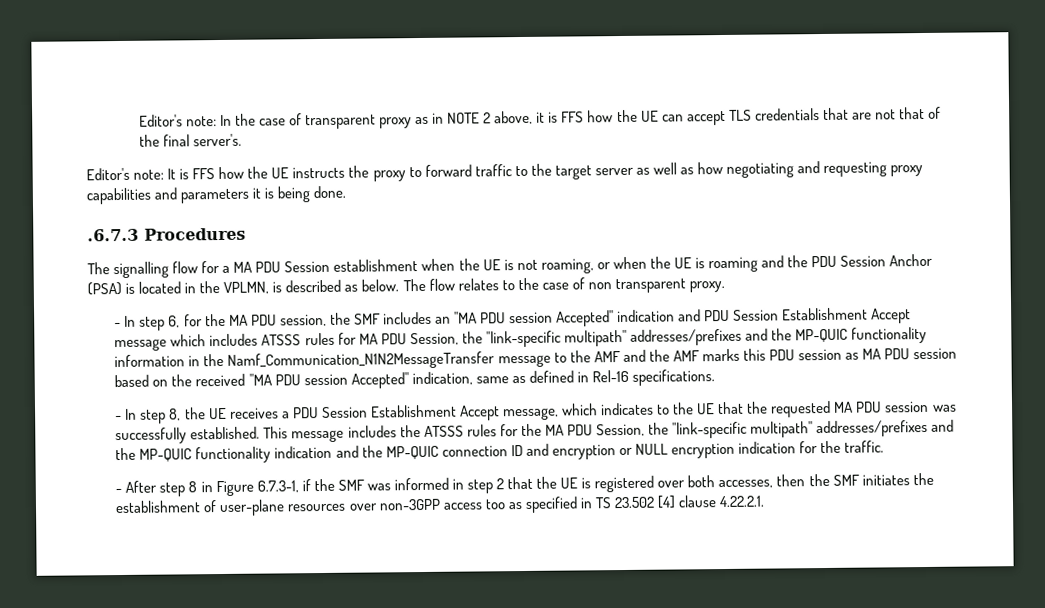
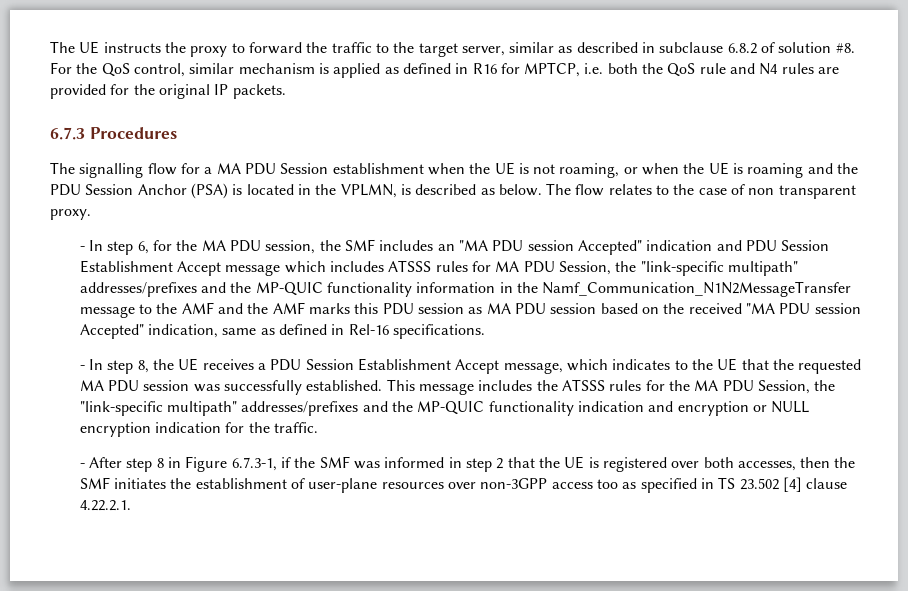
- Editor's note: In the case of transparent proxy as in NOTE 2 above, it is FFS how the UE can accept TLS credentials that are not that of the final server's.
- Editor's note: It is FFS how the UE instructs the proxy to forward traffic to the target server as well as how negotiating and requesting proxy capabilities and parameters it is being done.
- .6.7.3 Procedures
+ The UE instructs the proxy to forward the traffic to the target server, similar as described in subclause 6.8.2 of solution #8. For the QoS control, similar mechanism is applied as defined in R16 for MPTCP, i.e. both the QoS rule and N4 rules are provided for the original IP packets.
+ 6.7.3 Procedures
- This message includes the ATSSS rules for the MA PDU Session, the "link-specific multipath" addresses/prefixes and the MP-QUIC functionality indication and the MP-QUIC connection ID and encryption or NULL encryption indication for the traffic.
+ This message includes the ATSSS rules for the MA PDU Session, the "link-specific multipath" addresses/prefixes and the MP-QUIC functionality indication and encryption or NULL encryption indication for the traffic.

